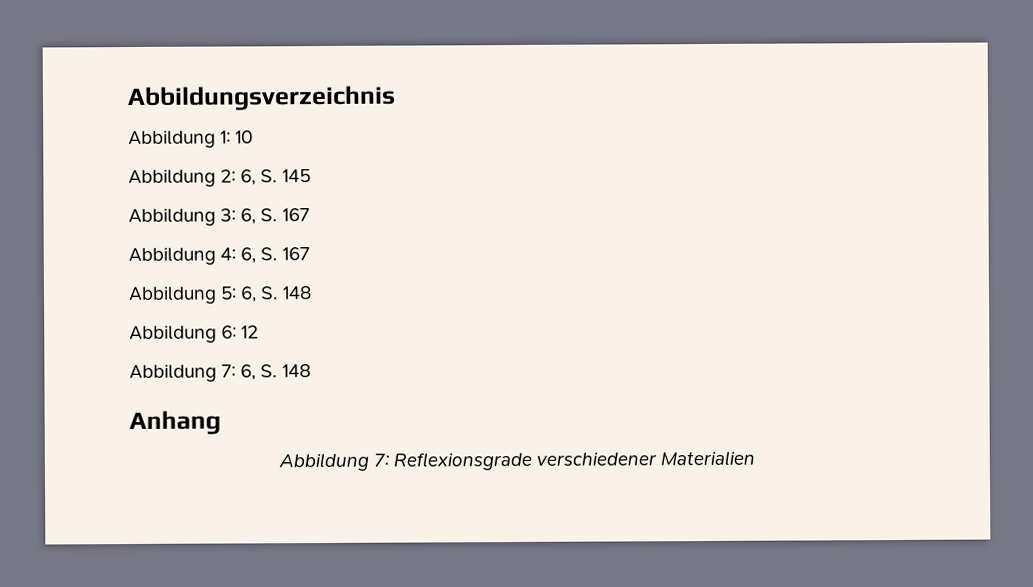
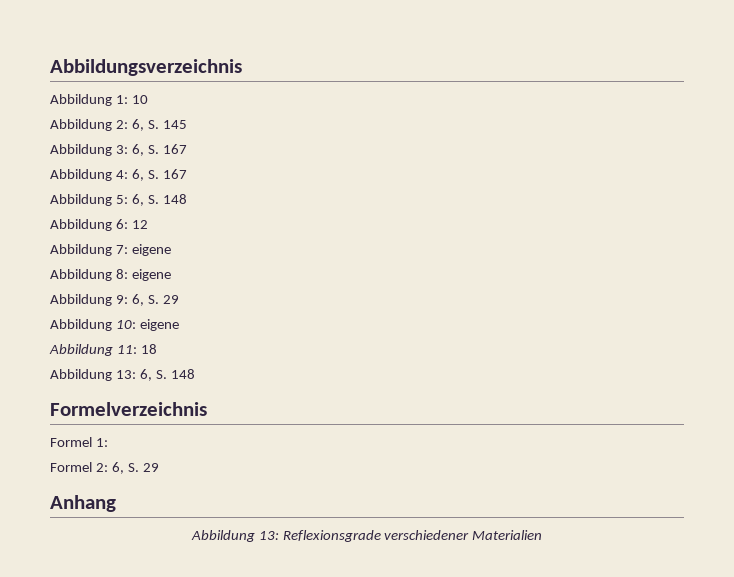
- Abbildung 7: 6, S. 148
+ Abbildung 7: eigene
+ Abbildung 8: eigene
+ Abbildung 9: 6, S. 29
+ Abbildung 10: eigene
+ Abbildung 11: 18
+ Abbildung 13: 6, S. 148
+ Formelverzeichnis
+ Formel 1:
+ Formel 2: 6, S. 29
- Abbildung 7: Reflexionsgrade verschiedener Materialien
+ Abbildung 13: Reflexionsgrade verschiedener Materialien

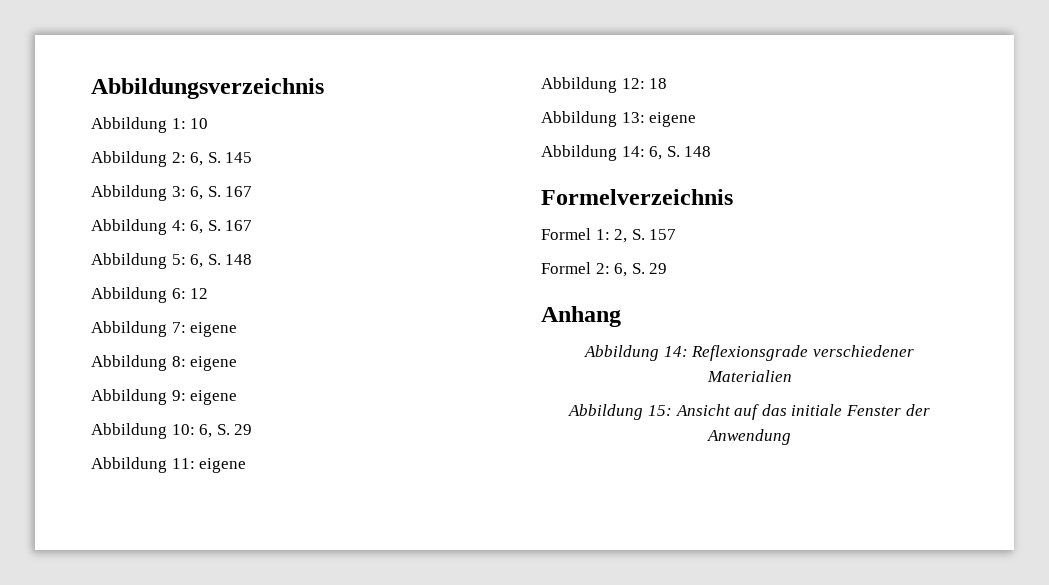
- Abbildung 9: 6, S. 29
+ Abbildung 9: eigene
+ Abbildung 10: 6, S. 29
- Abbildung 10: eigene
- Abbildung 11: 18
+ Abbildung 11: eigene
+ Abbildung 12: 18
- Abbildung 13: 6, S. 148
+ Abbildung 13: eigene
+ Abbildung 14: 6, S. 148
- Formel 1:
+ Formel 1: 2, S. 157
- Abbildung 13: Reflexionsgrade verschiedener Materialien
+ Abbildung 14: Reflexionsgrade verschiedener Materialien
+ Abbildung 15: Ansicht auf das initiale Fenster der Anwendung

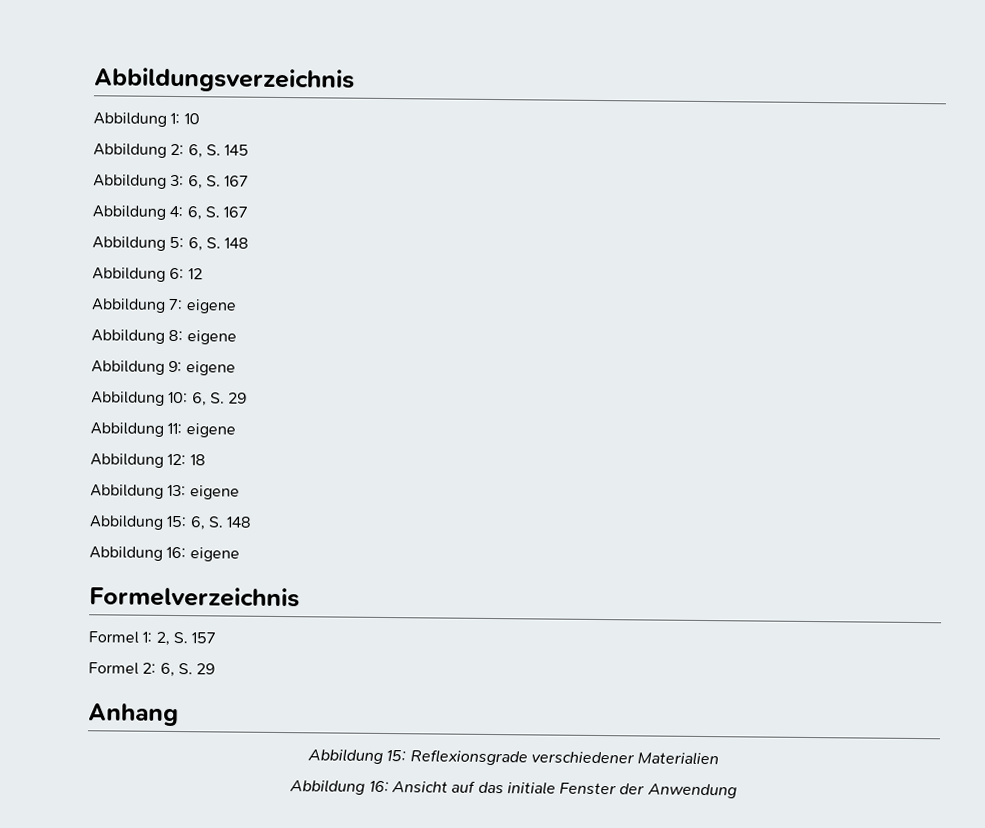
- Abbildung 14: 6, S. 148
+ Abbildung 15: 6, S. 148
+ Abbildung 16: eigene
- Abbildung 14: Reflexionsgrade verschiedener Materialien
+ Abbildung 15: Reflexionsgrade verschiedener Materialien
- Abbildung 15: Ansicht auf das initiale Fenster der Anwendung
+ Abbildung 16: Ansicht auf das initiale Fenster der Anwendung

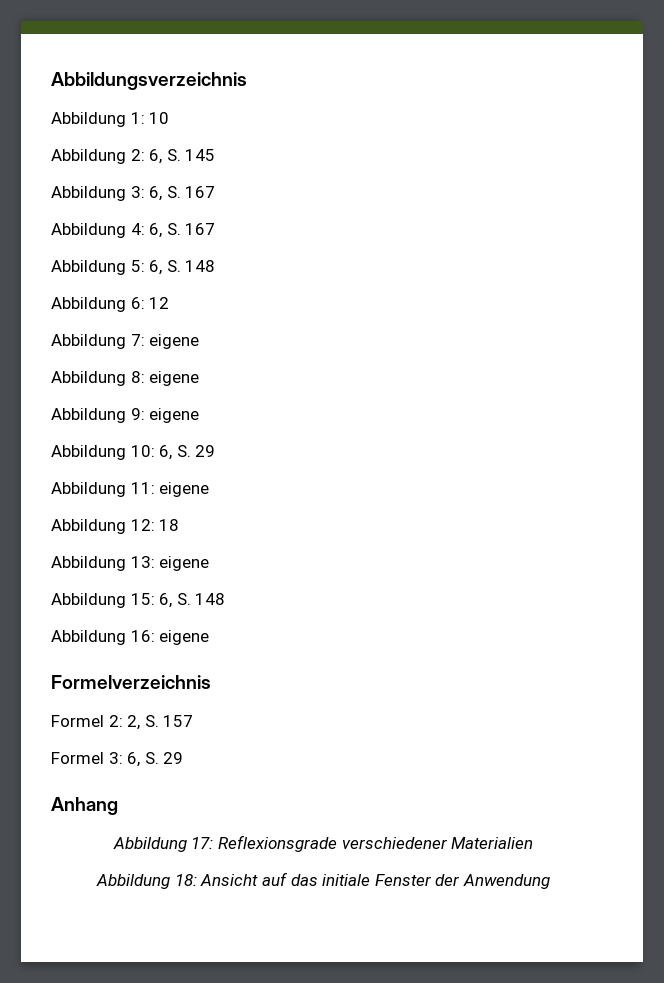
- Formel 1: 2, S. 157
+ Formel 2: 2, S. 157
- Formel 2: 6, S. 29
+ Formel 3: 6, S. 29
- Abbildung 15: Reflexionsgrade verschiedener Materialien
+ Abbildung 17: Reflexionsgrade verschiedener Materialien
- Abbildung 16: Ansicht auf das initiale Fenster der Anwendung
+ Abbildung 18: Ansicht auf das initiale Fenster der Anwendung

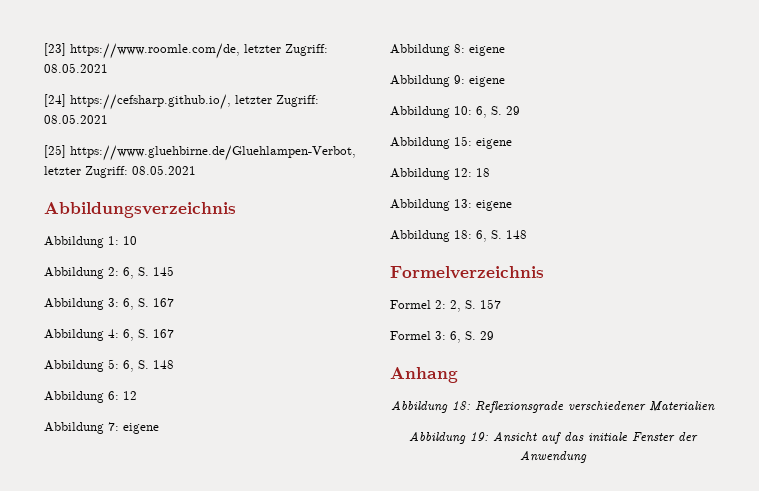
+ [23] https://www.roomle.com/de, letzter Zugriff: 08.05.2021
+ [24] https://cefsharp.github.io/, letzter Zugriff: 08.05.2021
+ [25] https://www.gluehbirne.de/Gluehlampen-Verbot, letzter Zugriff: 08.05.2021
- Abbildung 11: eigene
+ Abbildung 15: eigene
- Abbildung 15: 6, S. 148
- Abbildung 16: eigene
+ Abbildung 18: 6, S. 148
- Abbildung 17: Reflexionsgrade verschiedener Materialien
+ Abbildung 18: Reflexionsgrade verschiedener Materialien
- Abbildung 18: Ansicht auf das initiale Fenster der Anwendung
+ Abbildung 19: Ansicht auf das initiale Fenster der Anwendung

